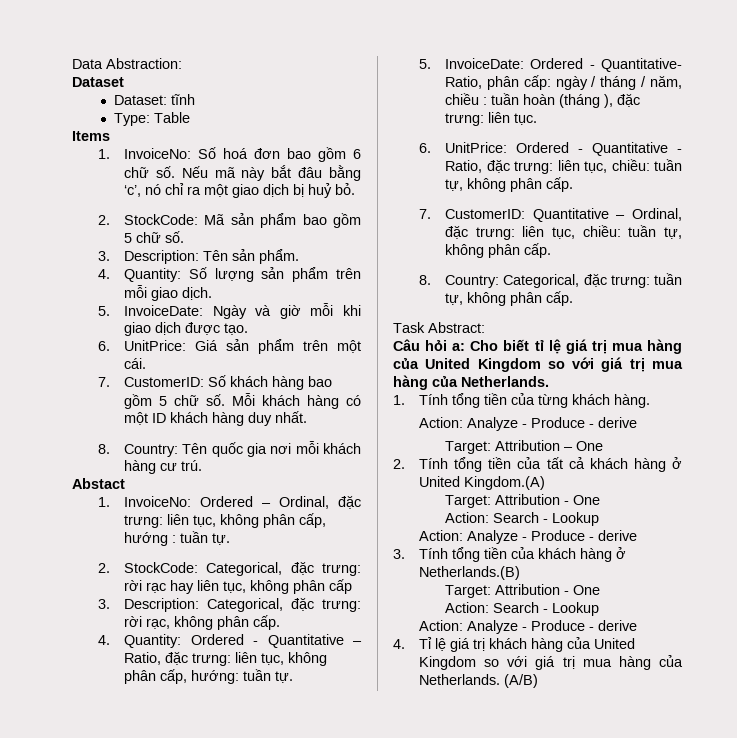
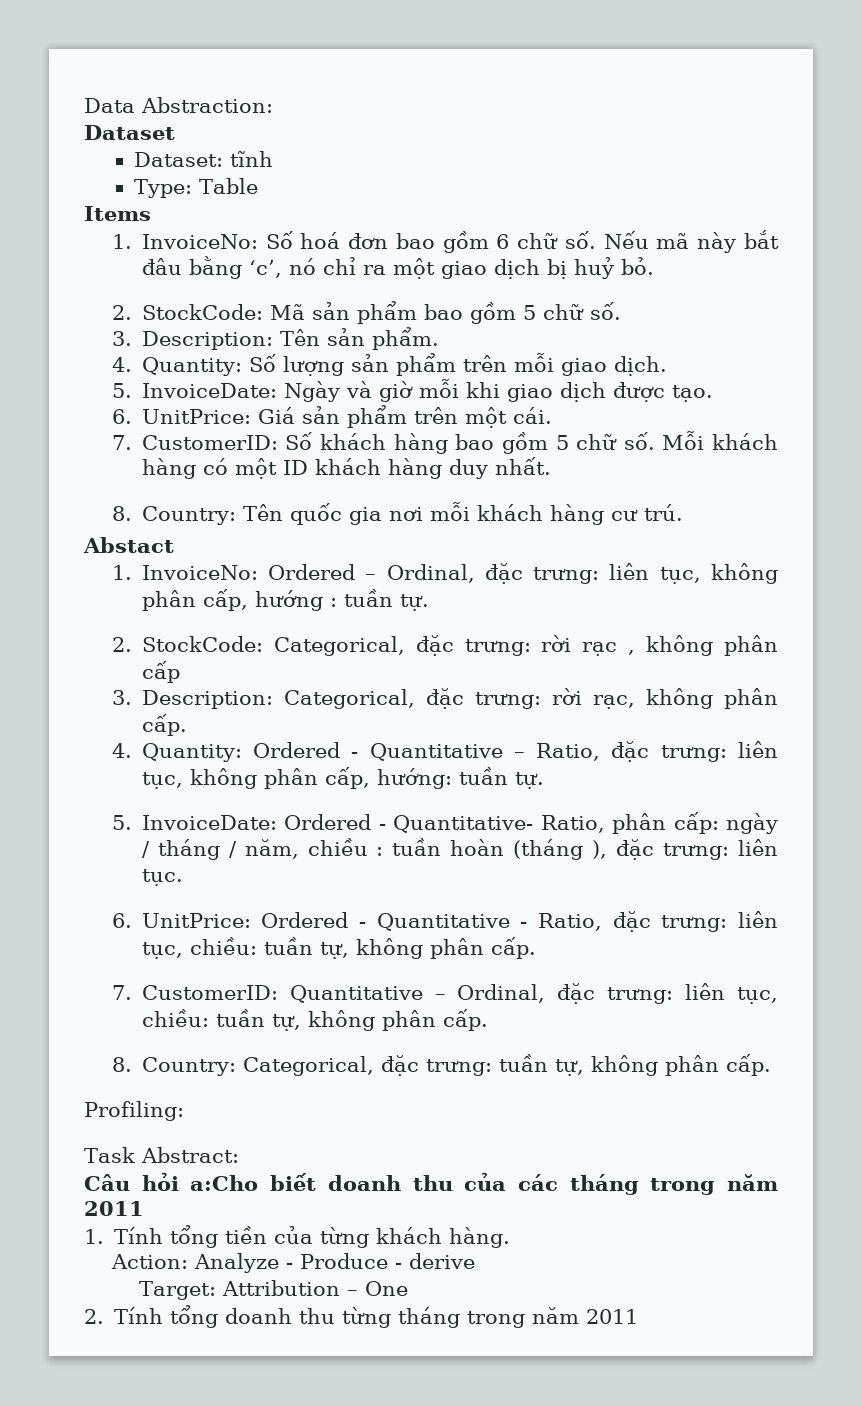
- 2. StockCode: Categorical, đặc trưng: rời rạc hay liên tục, không phân cấp
+ 2. StockCode: Categorical, đặc trưng: rời rạc , không phân cấp
+ Profiling:
- Câu hỏi a: Cho biết tỉ lệ giá trị mua hàng của United Kingdom so với giá trị mua hàng của Netherlands.
+ Câu hỏi a:Cho biết doanh thu của các tháng trong năm 2011
- 2. Tính tổng tiền của tất cả khách hàng ở United Kingdom.(A)
- Target: Attribution - One
- Action: Search - Lookup
- Action: Analyze - Produce - derive
- 3. Tính tổng tiền của khách hàng ở Netherlands.(B)
- Target: Attribution - One
- Action: Search - Lookup
- Action: Analyze - Produce - derive
- 4. Tỉ lệ giá trị khách hàng của United Kingdom so với giá trị mua hàng của Netherlands. (A/B)
+ 2. Tính tổng doanh thu từng tháng trong năm 2011

